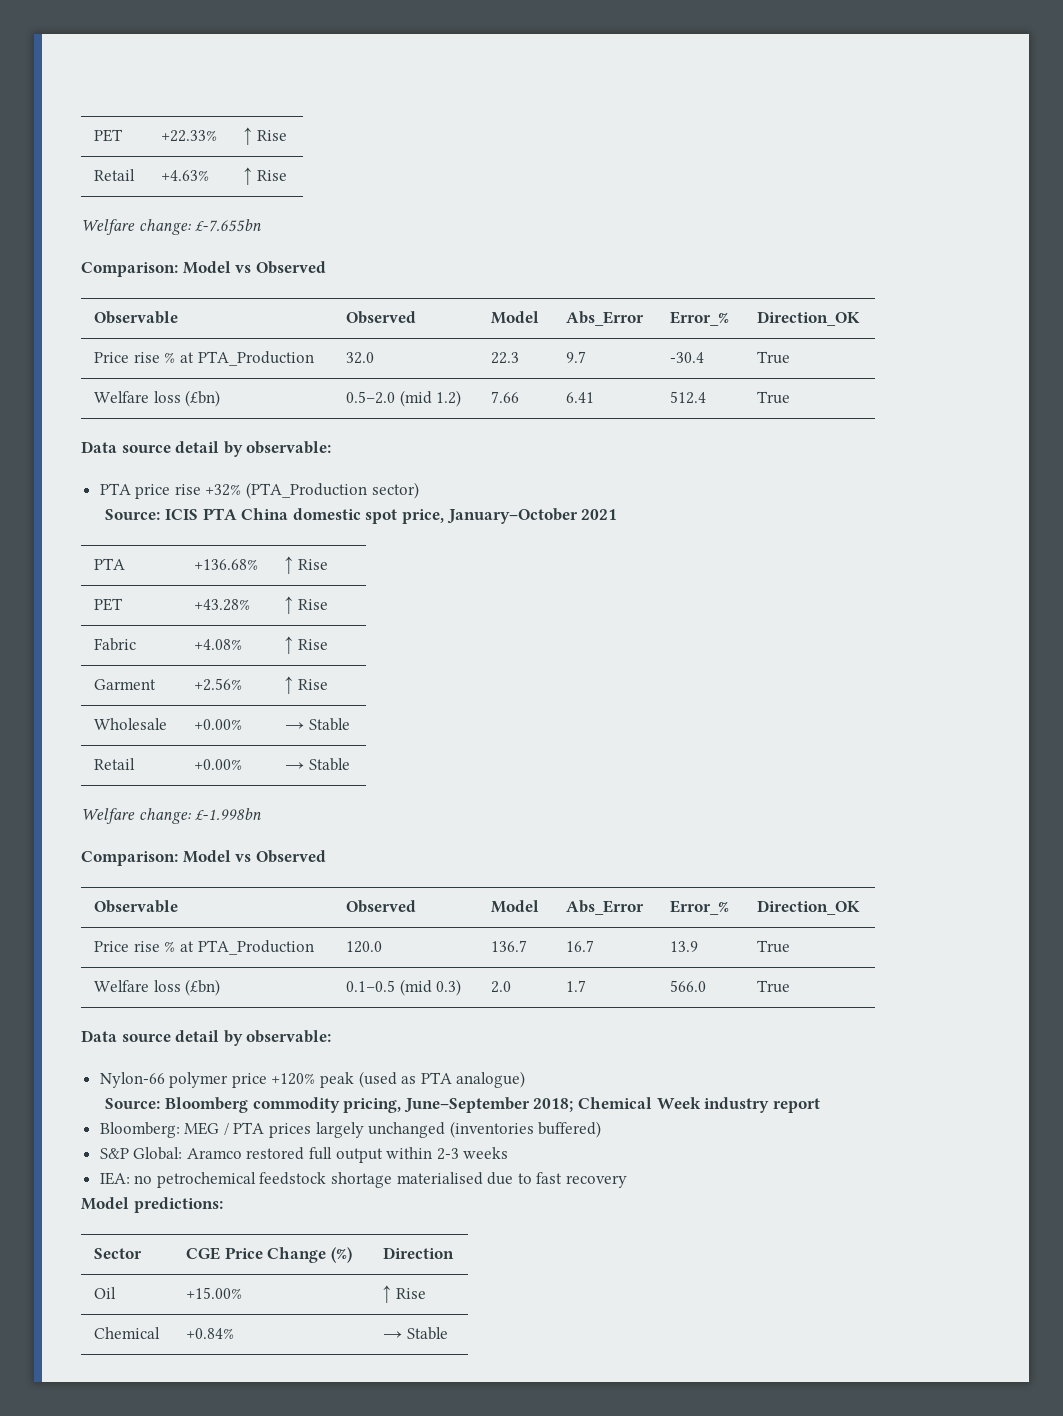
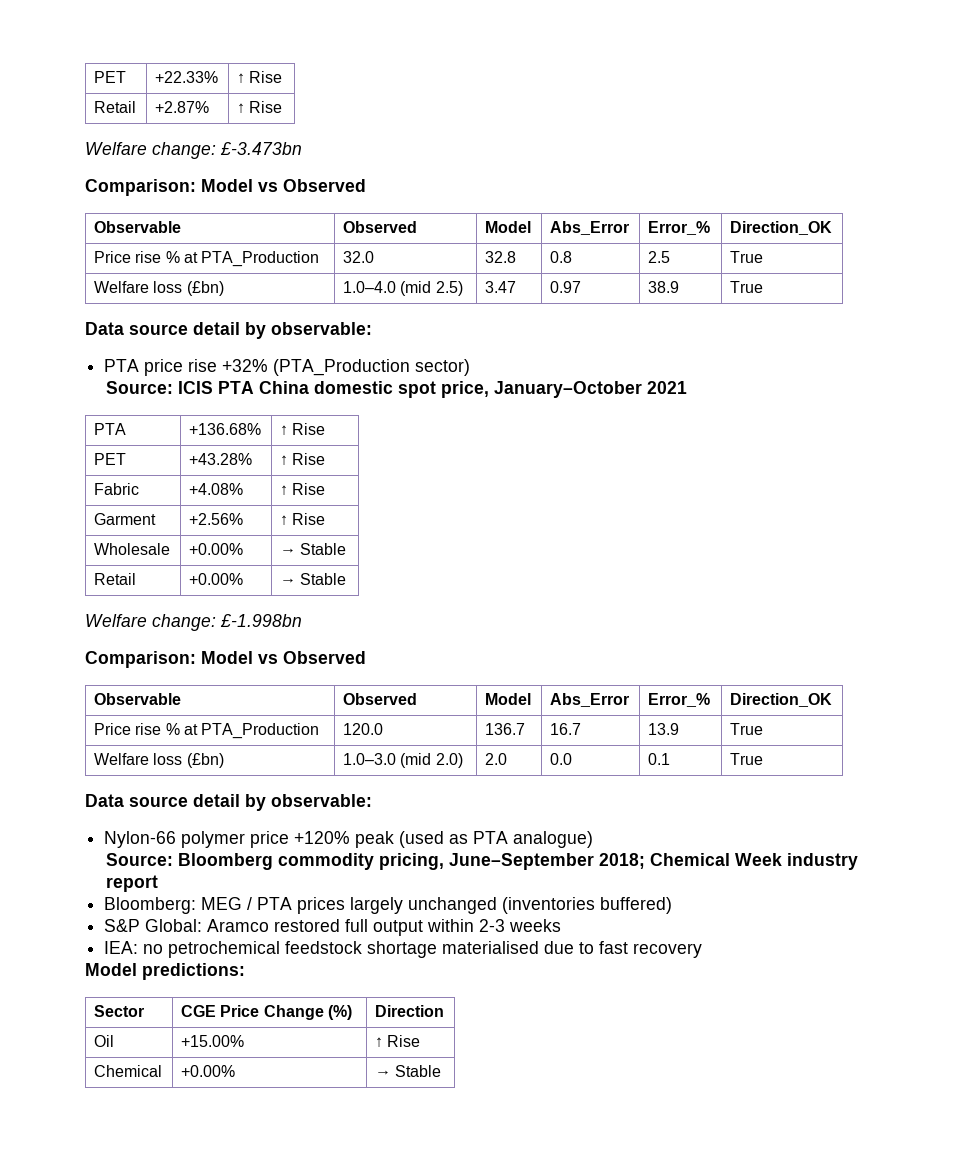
- Retail | +4.63% | ↑ Rise
+ Retail | +2.87% | ↑ Rise
- Welfare change: £-7.655bn
+ Welfare change: £-3.473bn
- Price rise % at PTA_Production | 32.0 | 22.3 | 9.7 | -30.4 | True
- Welfare loss (£bn) | 0.5–2.0 (mid 1.2) | 7.66 | 6.41 | 512.4 | True
+ Price rise % at PTA_Production | 32.0 | 32.8 | 0.8 | 2.5 | True
+ Welfare loss (£bn) | 1.0–4.0 (mid 2.5) | 3.47 | 0.97 | 38.9 | True
- Welfare loss (£bn) | 0.1–0.5 (mid 0.3) | 2.0 | 1.7 | 566.0 | True
+ Welfare loss (£bn) | 1.0–3.0 (mid 2.0) | 2.0 | 0.0 | 0.1 | True
- Chemical | +0.84% | → Stable
+ Chemical | +0.00% | → Stable

